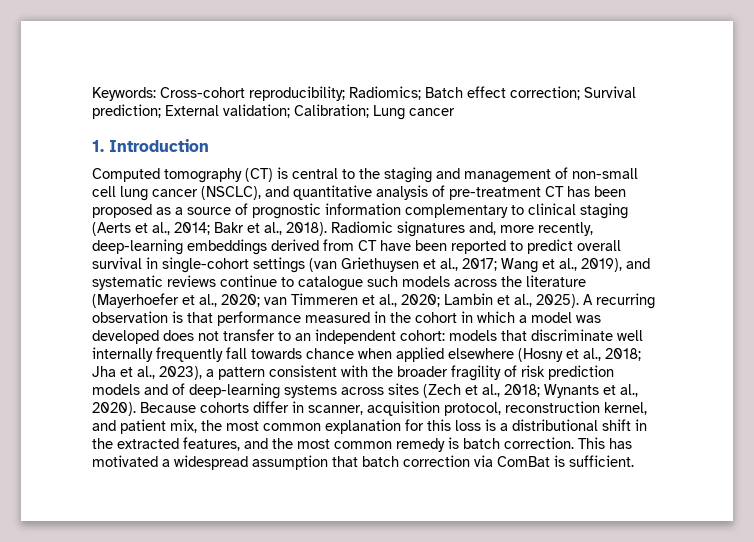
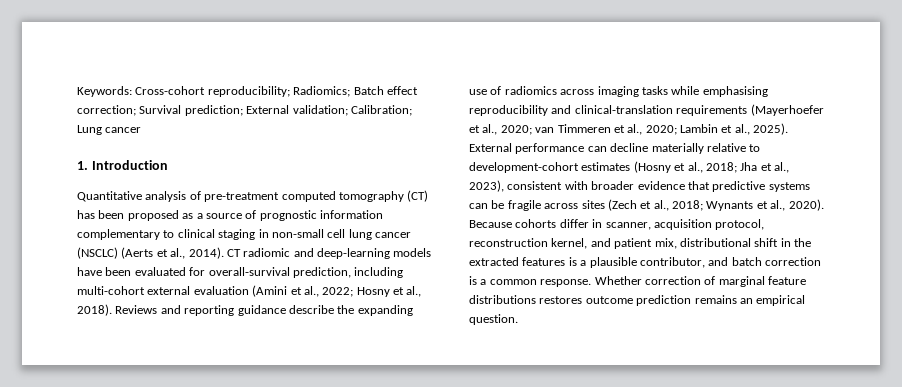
- Computed tomography (CT) is central to the staging and management of non-small cell lung cancer (NSCLC), and quantitative analysis of pre-treatment CT has been proposed as a source of prognostic information complementary to clinical staging (Aerts et al., 2014; Bakr et al., 2018). Radiomic signatures and, more recently, deep-learning embeddings derived from CT have been reported to predict overall survival in single-cohort settings (van Griethuysen et al., 2017; Wang et al., 2019), and systematic reviews continue to catalogue such models across the literature (Mayerhoefer et al., 2020; van Timmeren et al., 2020; Lambin et al., 2025).
+ Quantitative analysis of pre-treatment computed tomography (CT) has been proposed as a source of prognostic information complementary to clinical staging in non-small cell lung cancer (NSCLC) (Aerts et al., 2014). CT radiomic and deep-learning models have been evaluated for overall-survival prediction, including multi-cohort external evaluation (Amini et al., 2022; Hosny et al., 2018). Reviews and reporting guidance describe the expanding use of radiomics across imaging tasks while emphasising reproducibility and clinical-translation requirements (Mayerhoefer et al., 2020; van Timmeren et al., 2020; Lambin et al., 2025).
- A recurring observation is that performance measured in the cohort in which a model was developed does not transfer to an independent cohort: models that discriminate well internally frequently fall towards chance when applied elsewhere (Hosny et al., 2018; Jha et al., 2023), a pattern consistent with the broader fragility of risk prediction models and of deep-learning systems across sites (Zech et al., 2018; Wynants et al., 2020).
+ External performance can decline materially relative to development-cohort estimates (Hosny et al., 2018; Jha et al., 2023), consistent with broader evidence that predictive systems can be fragile across sites (Zech et al., 2018; Wynants et al., 2020).
- Because cohorts differ in scanner, acquisition protocol, reconstruction kernel, and patient mix, the most common explanation for this loss is a distributional shift in the extracted features, and the most common remedy is batch correction. This has motivated a widespread assumption that batch correction via ComBat is sufficient.
+ Because cohorts differ in scanner, acquisition protocol, reconstruction kernel, and patient mix, distributional shift in the extracted features is a plausible contributor, and batch correction is a common response. Whether correction of marginal feature distributions restores outcome prediction remains an empirical question.

